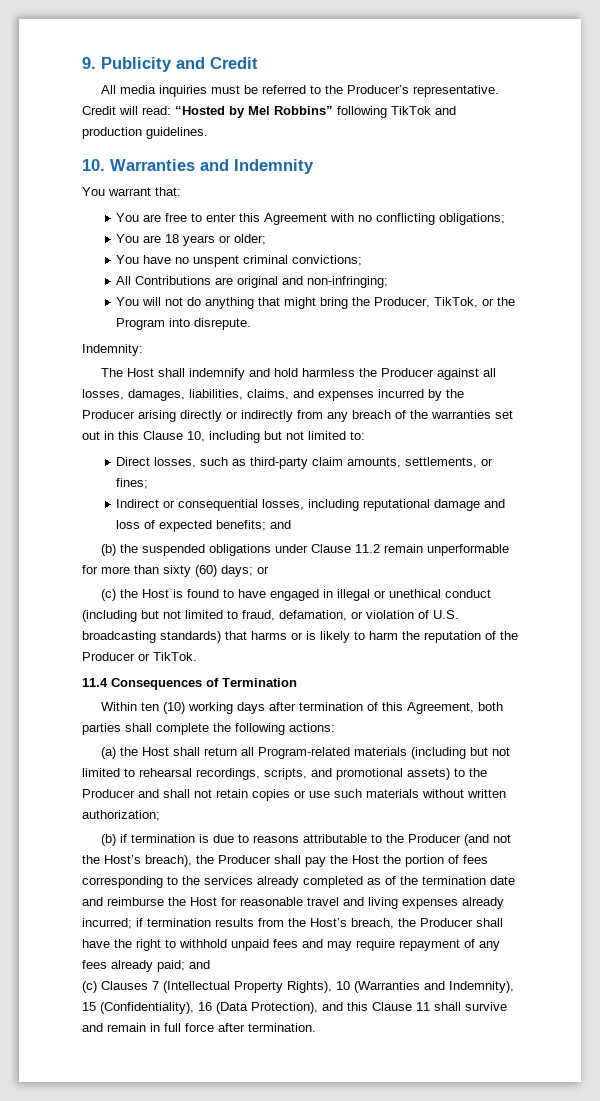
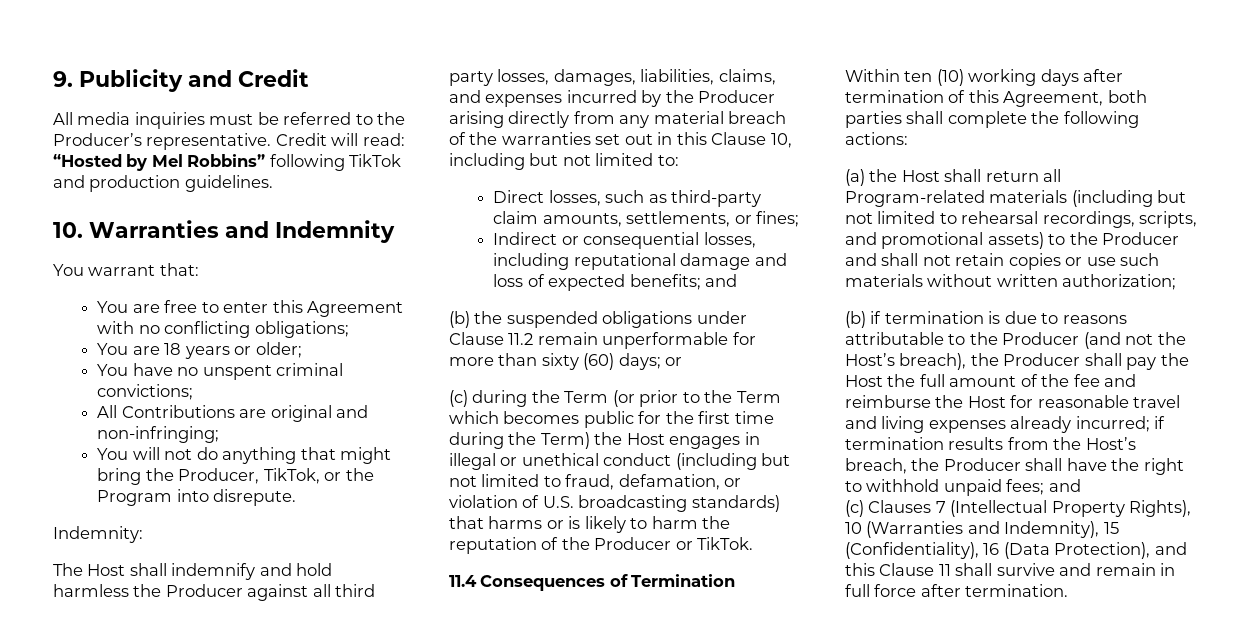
- The Host shall indemnify and hold harmless the Producer against all losses, damages, liabilities, claims, and expenses incurred by the Producer arising directly or indirectly from any breach of the warranties set out in this Clause 10, including but not limited to:
+ The Host shall indemnify and hold harmless the Producer against all third party losses, damages, liabilities, claims, and expenses incurred by the Producer arising directly from any material breach of the warranties set out in this Clause 10, including but not limited to:
- (c) the Host is found to have engaged in illegal or unethical conduct (including but not limited to fraud, defamation, or violation of U.S. broadcasting standards) that harms or is likely to harm the reputation of the Producer or TikTok.
+ (c) during the Term (or prior to the Term which becomes public for the first time during the Term) the Host engages in illegal or unethical conduct (including but not limited to fraud, defamation, or violation of U.S. broadcasting standards) that harms or is likely to harm the reputation of the Producer or TikTok.
- (b) if termination is due to reasons attributable to the Producer (and not the Host’s breach), the Producer shall pay the Host the portion of fees corresponding to the services already completed as of the termination date and reimburse the Host for reasonable travel and living expenses already incurred; if termination results from the Host’s breach, the Producer shall have the right to withhold unpaid fees and may require repayment of any fees already paid; and
+ (b) if termination is due to reasons attributable to the Producer (and not the Host’s breach), the Producer shall pay the Host the full amount of the fee and reimburse the Host for reasonable travel and living expenses already incurred; if termination results from the Host’s breach, the Producer shall have the right to withhold unpaid fees; and

